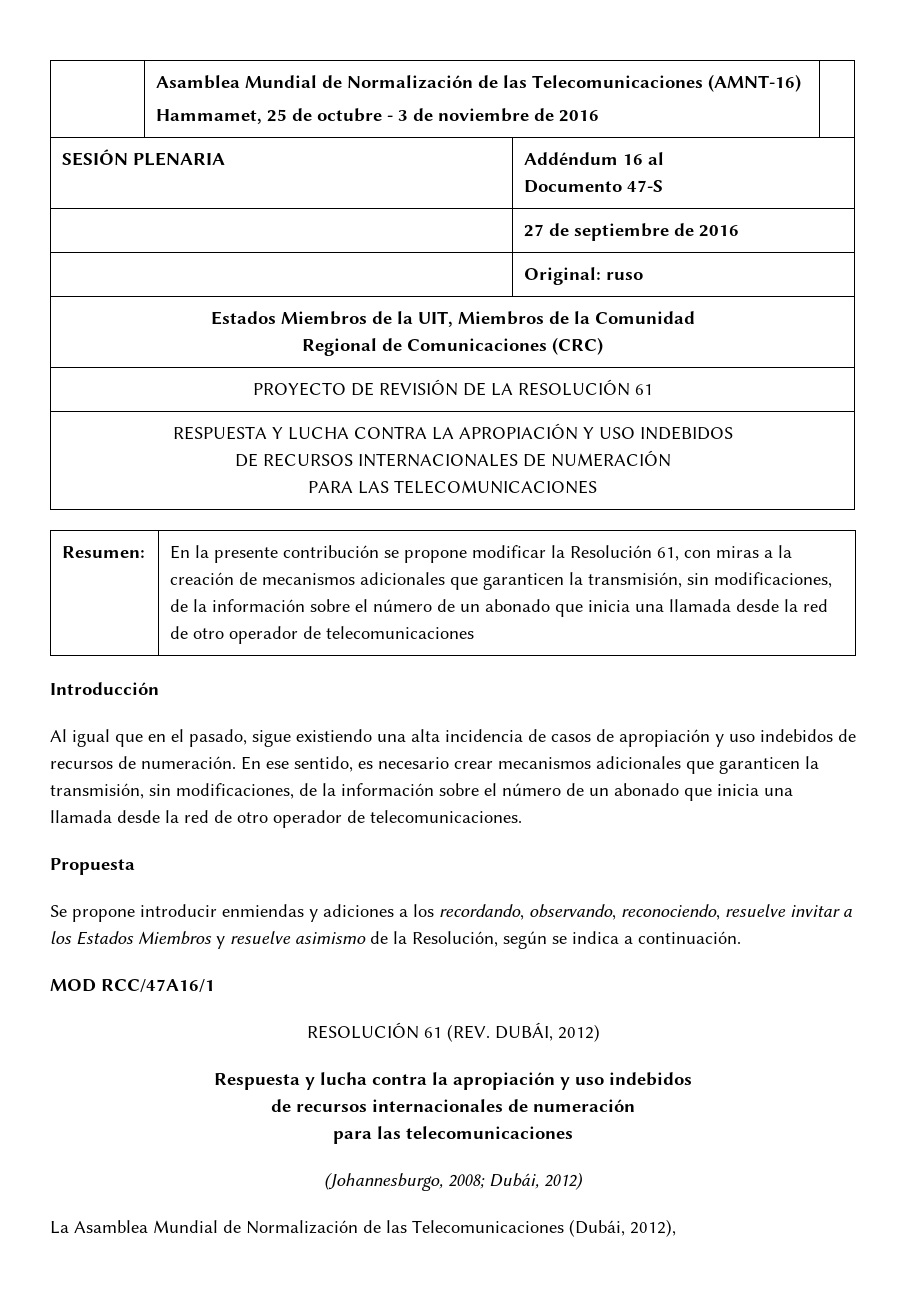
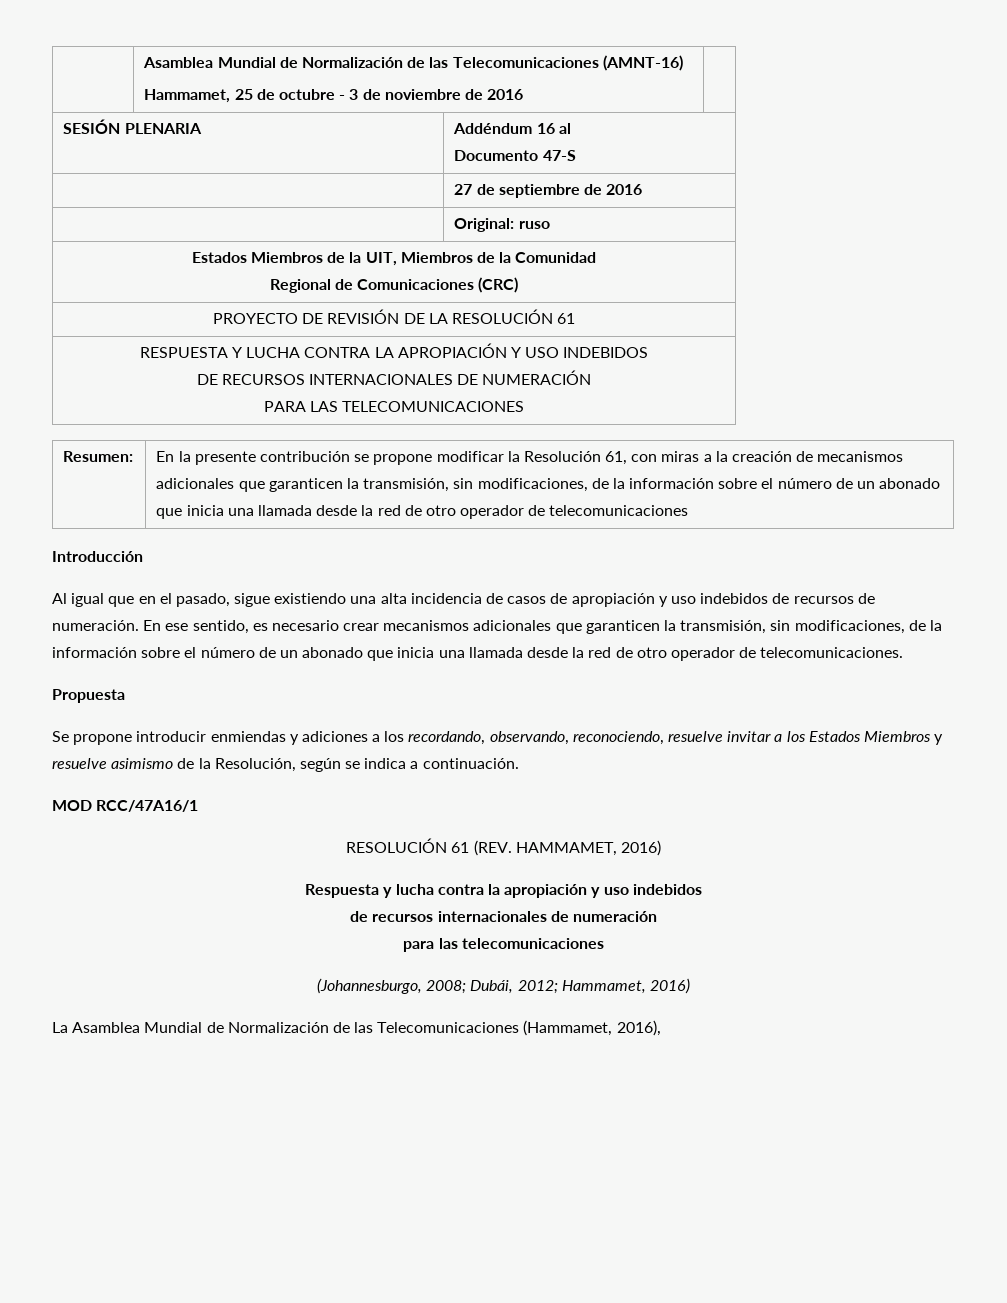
- RESOLUCIÓN 61 (REV. DUBÁI, 2012)
+ RESOLUCIÓN 61 (REV. HAMMAMET, 2016)
- (Johannesburgo, 2008; Dubái, 2012)
+ (Johannesburgo, 2008; Dubái, 2012; Hammamet, 2016)
- La Asamblea Mundial de Normalización de las Telecomunicaciones (Dubái, 2012),
+ La Asamblea Mundial de Normalización de las Telecomunicaciones (Hammamet, 2016),

